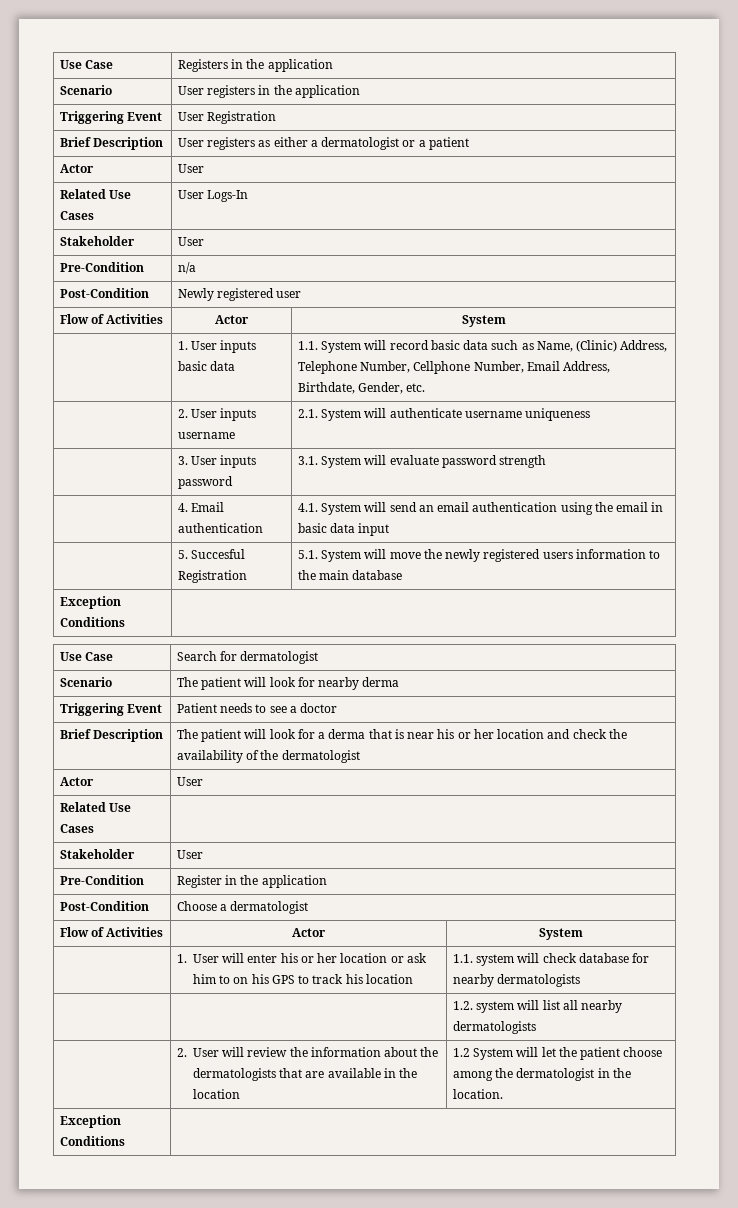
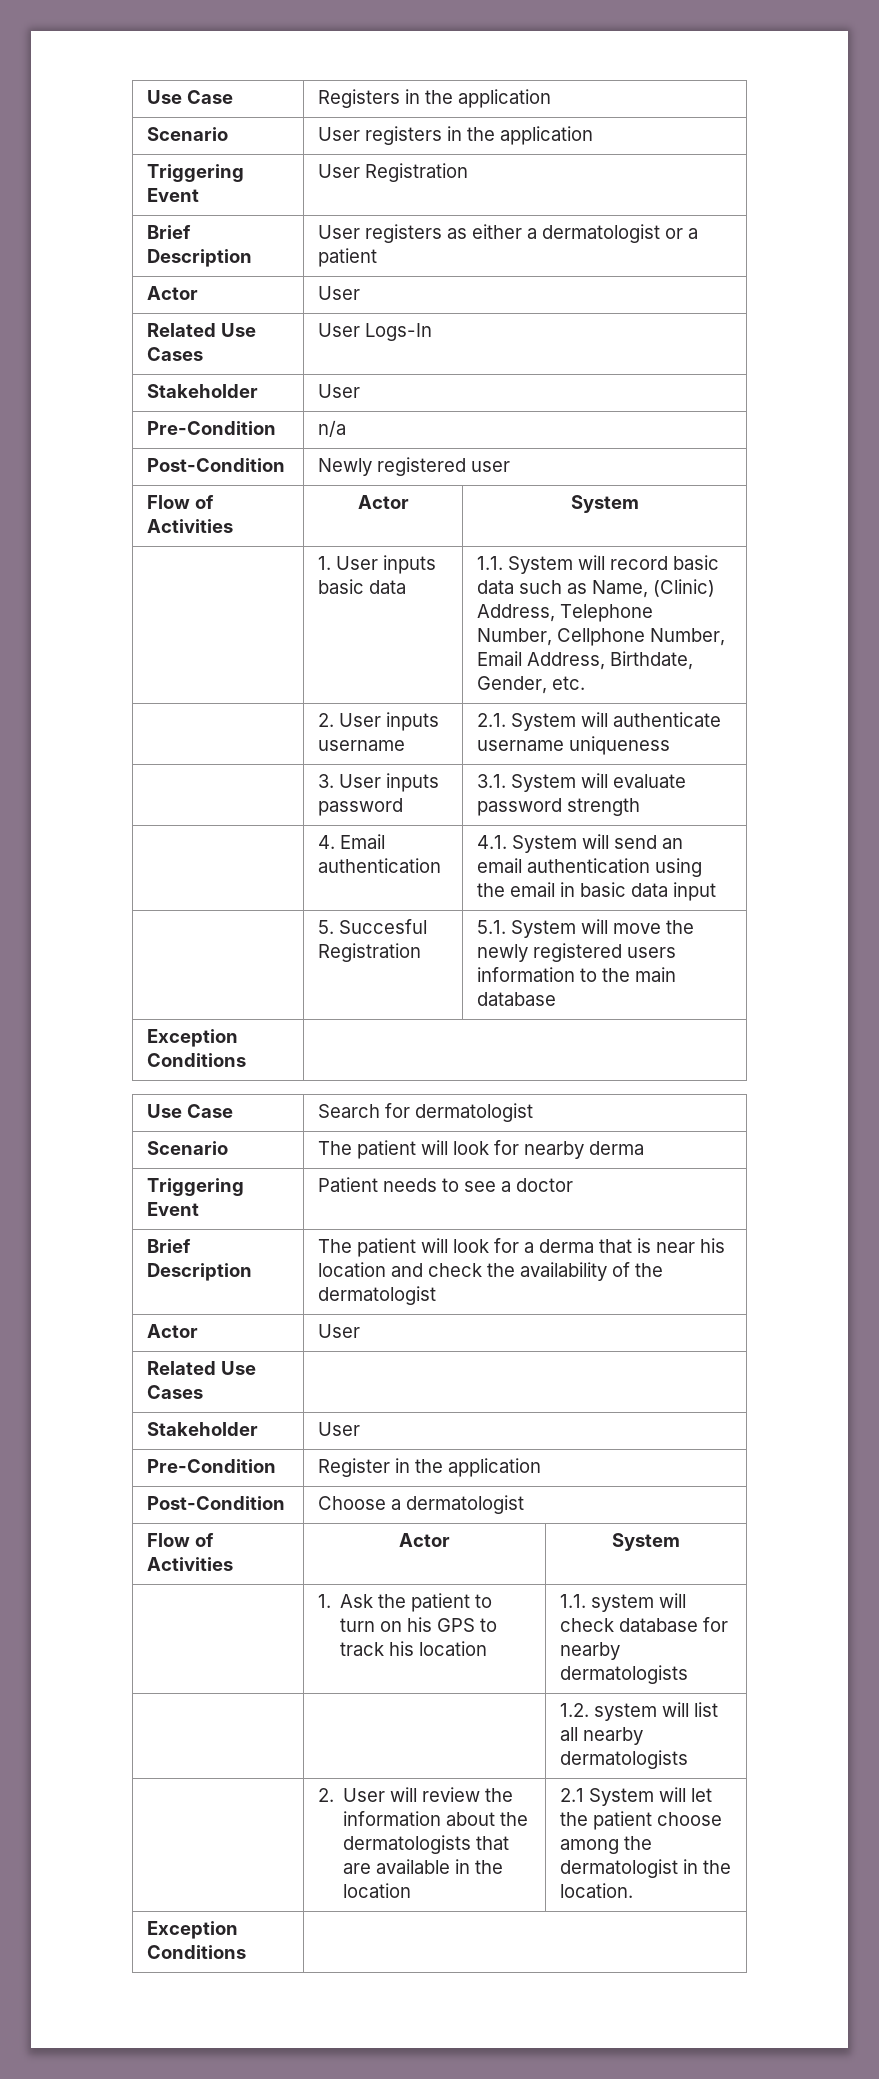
- Brief Description | The patient will look for a derma that is near his or her location and check the availability of the dermatologist
+ Brief Description | The patient will look for a derma that is near his location and check the availability of the dermatologist
- | 1. User will enter his or her location or ask him to on his GPS to track his location | 1.1. system will check database for nearby dermatologists
+ | 1. Ask the patient to turn on his GPS to track his location | 1.1. system will check database for nearby dermatologists
- | 2. User will review the information about the dermatologists that are available in the location | 1.2 System will let the patient choose among the dermatologist in the location.
+ | 2. User will review the information about the dermatologists that are available in the location | 2.1 System will let the patient choose among the dermatologist in the location.

